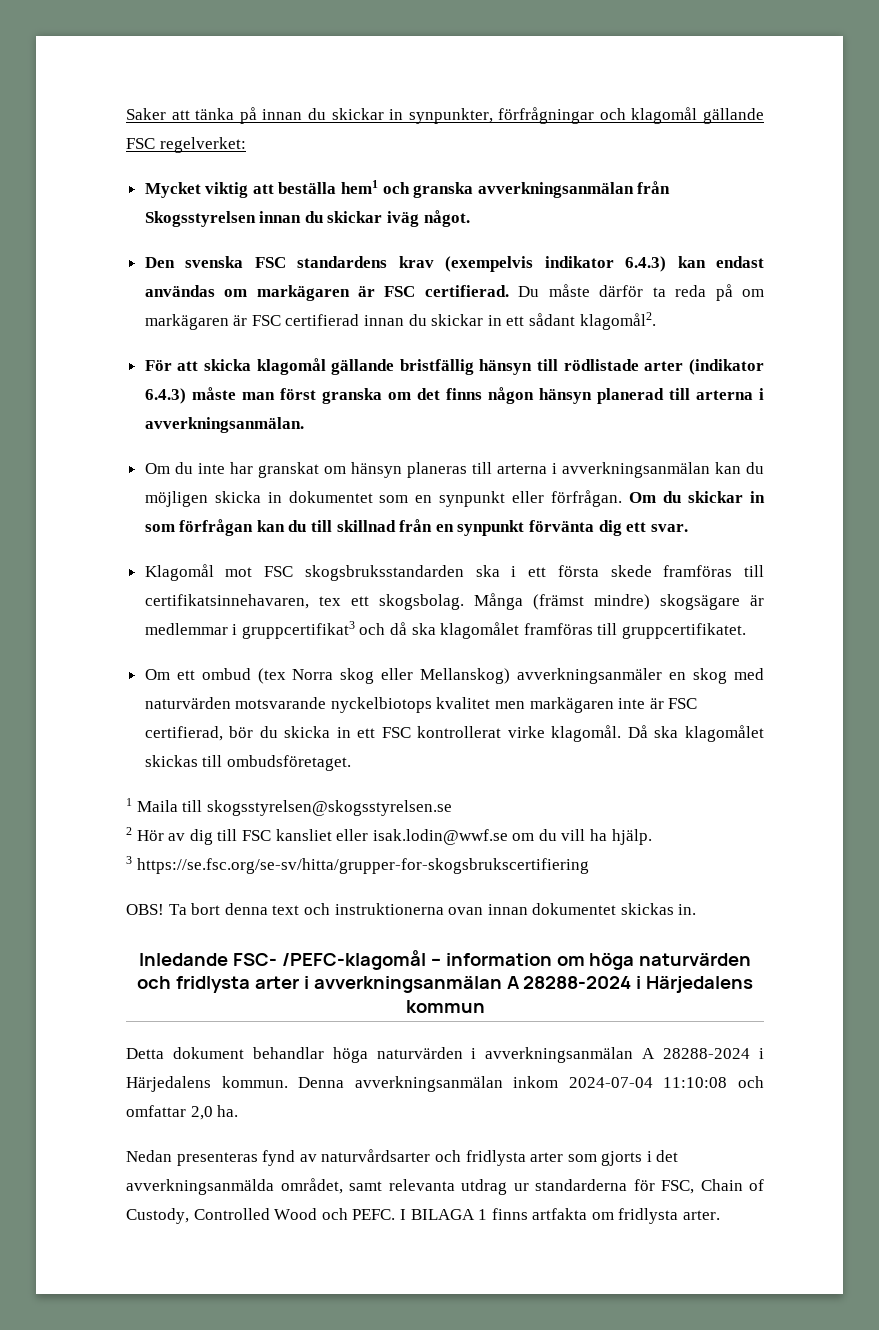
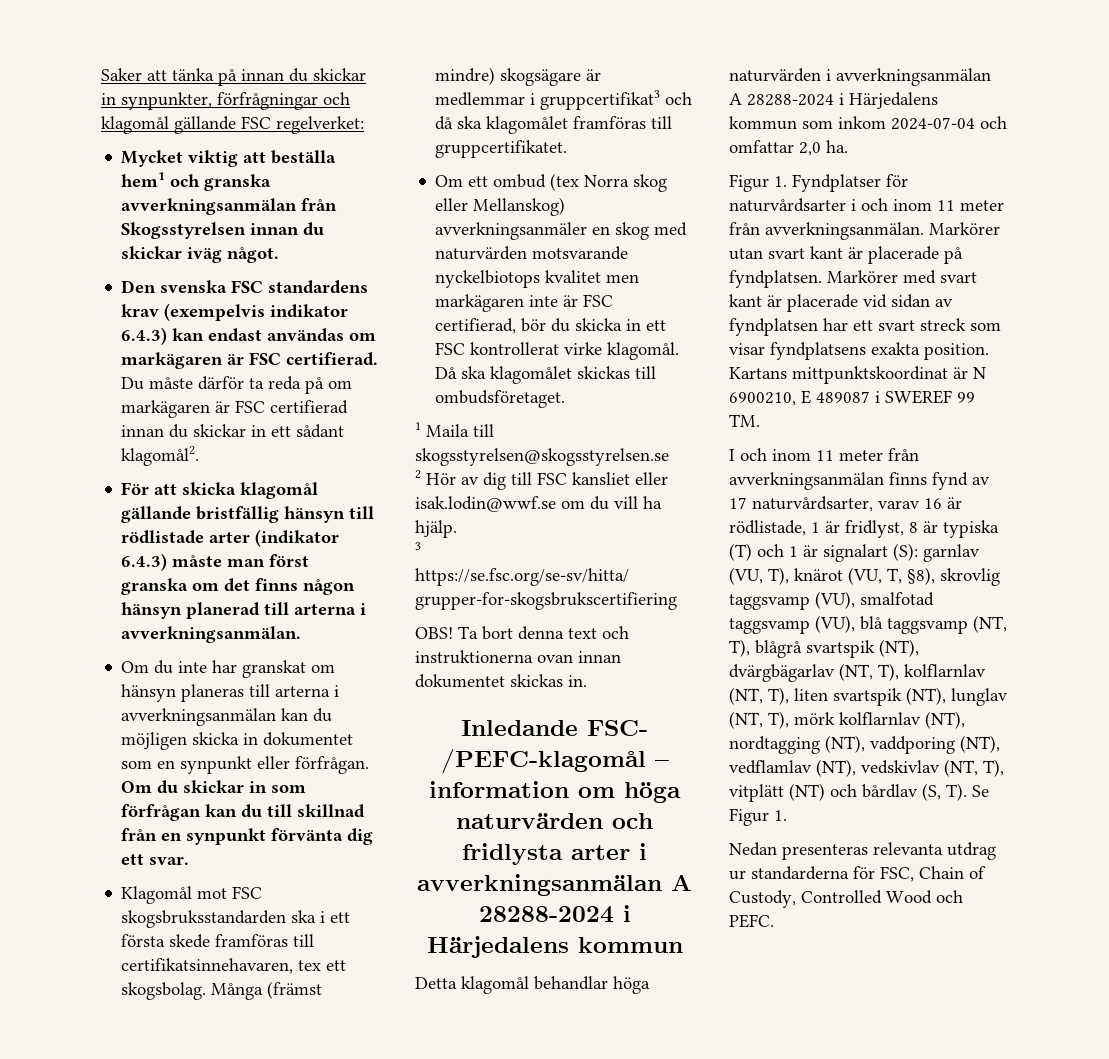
- Detta dokument behandlar höga naturvärden i avverkningsanmälan A 28288-2024 i Härjedalens kommun. Denna avverkningsanmälan inkom 2024-07-04 11:10:08 och omfattar 2,0 ha.
+ Detta klagomål behandlar höga naturvärden i avverkningsanmälan A 28288-2024 i Härjedalens kommun som inkom 2024-07-04 och omfattar 2,0 ha.
- Nedan presenteras fynd av naturvårdsarter och fridlysta arter som gjorts i det avverkningsanmälda området, samt relevanta utdrag ur standarderna för FSC, Chain of Custody, Controlled Wood och PEFC. I BILAGA 1 finns artfakta om fridlysta arter.
+ Figur 1. Fyndplatser för naturvårdsarter i och inom 11 meter från avverkningsanmälan. Markörer utan svart kant är placerade på fyndplatsen. Markörer med svart kant är placerade vid sidan av fyndplatsen har ett svart streck som visar fyndplatsens exakta position. Kartans mittpunktskoordinat är N 6900210, E 489087 i SWEREF 99 TM.
+ I och inom 11 meter från avverkningsanmälan finns fynd av 17 naturvårdsarter, varav 16 är rödlistade, 1 är fridlyst, 8 är typiska (T) och 1 är signalart (S): garnlav (VU, T), knärot (VU, T, §8), skrovlig taggsvamp (VU), smalfotad taggsvamp (VU), blå taggsvamp (NT, T), blågrå svartspik (NT), dvärgbägarlav (NT, T), kolflarnlav (NT, T), liten svartspik (NT), lunglav (NT, T), mörk kolflarnlav (NT), nordtagging (NT), vaddporing (NT), vedflamlav (NT), vedskivlav (NT, T), vitplätt (NT) och bårdlav (S, T). Se Figur 1.
+ Nedan presenteras relevanta utdrag ur standarderna för FSC, Chain of Custody, Controlled Wood och PEFC.

